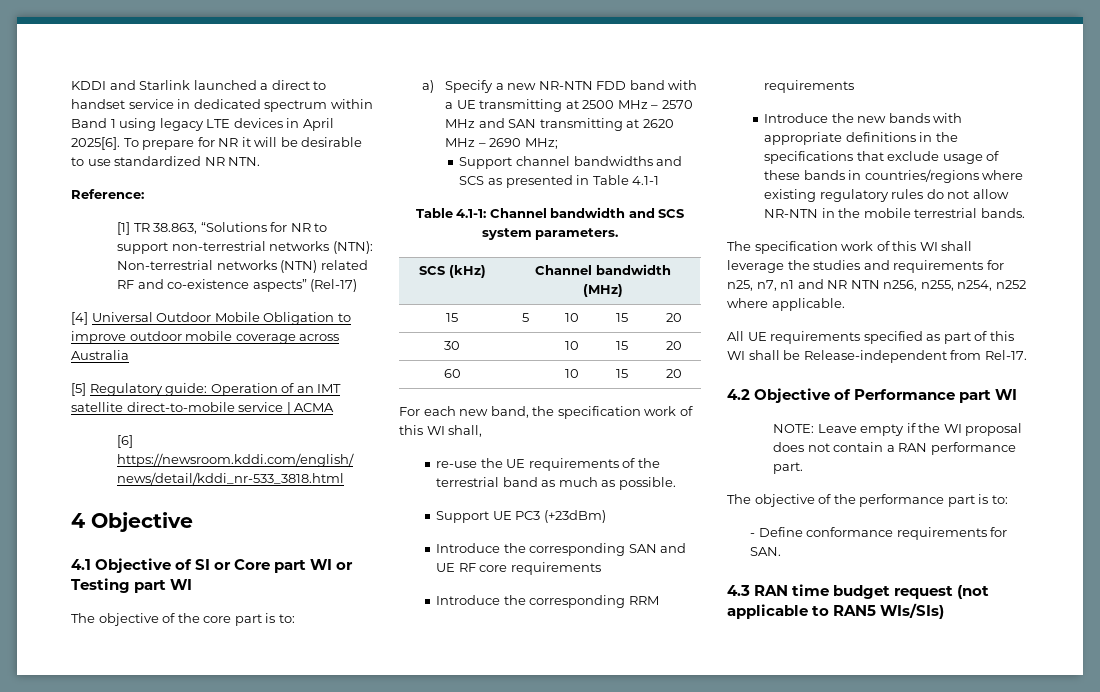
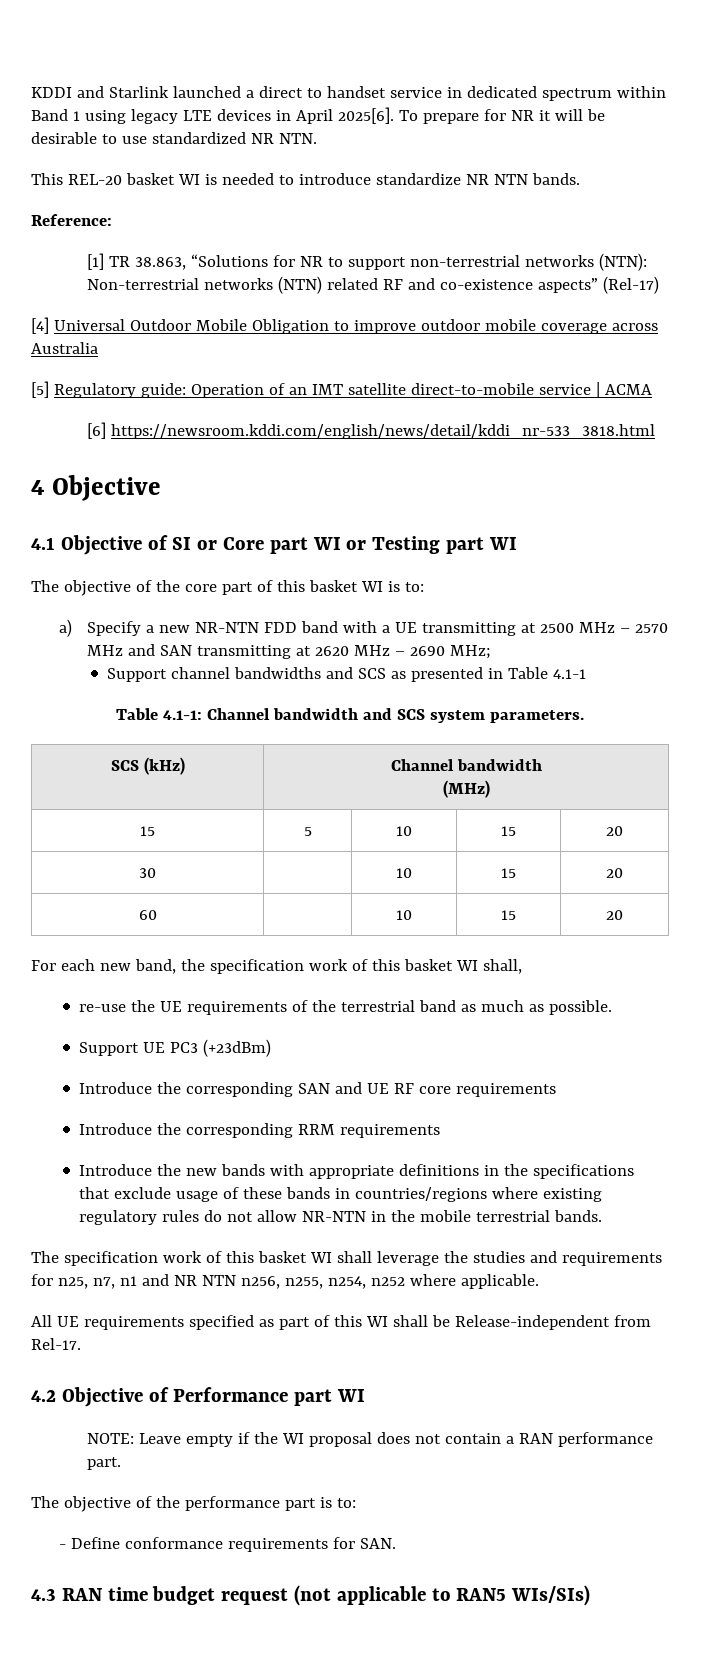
+ This REL-20 basket WI is needed to introduce standardize NR NTN bands.
- The objective of the core part is to:
+ The objective of the core part of this basket WI is to:
- For each new band, the specification work of this WI shall,
+ For each new band, the specification work of this basket WI shall,
- The specification work of this WI shall leverage the studies and requirements for n25, n7, n1 and NR NTN n256, n255, n254, n252 where applicable.
+ The specification work of this basket WI shall leverage the studies and requirements for n25, n7, n1 and NR NTN n256, n255, n254, n252 where applicable.

